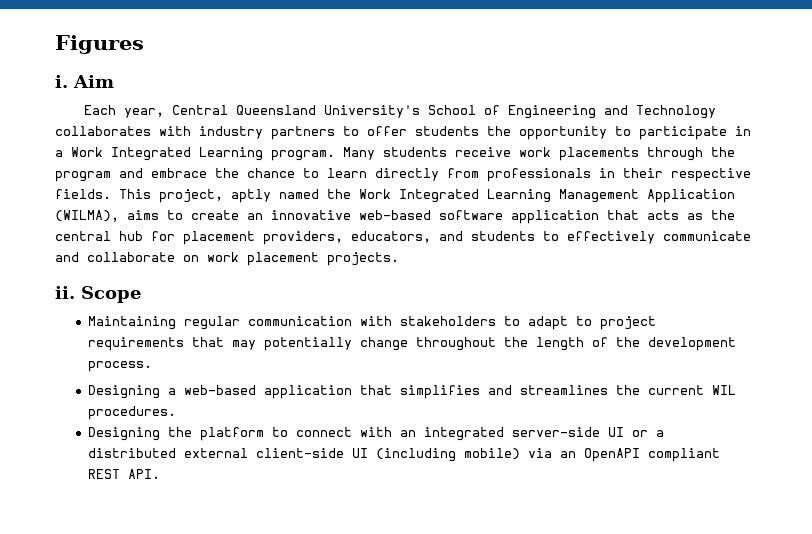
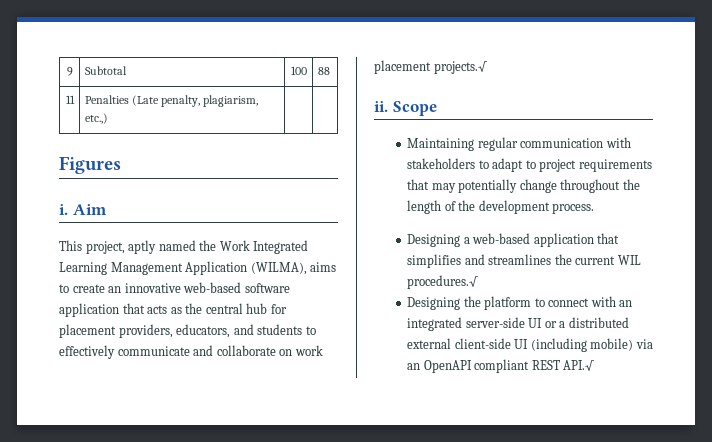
+ 9 | Subtotal | 100 | 88
+ 11 | Penalties (Late penalty, plagiarism, etc.,) | |
  Figures
  i. Aim
- Each year, Central Queensland University's School of Engineering and Technology collaborates with industry partners to offer students the opportunity to participate in a Work Integrated Learning program. Many students receive work placements through the program and embrace the chance to learn directly from professionals in their respective fields. This project, aptly named the Work Integrated Learning Management Application (WILMA), aims to create an innovative web-based software application that acts as the central hub for placement providers, educators, and students to effectively communicate and collaborate on work placement projects.
+ This project, aptly named the Work Integrated Learning Management Application (WILMA), aims to create an innovative web-based software application that acts as the central hub for placement providers, educators, and students to effectively communicate and collaborate on work placement projects.√
- Designing a web-based application that simplifies and streamlines the current WIL procedures.
+ Designing a web-based application that simplifies and streamlines the current WIL procedures.√
- Designing the platform to connect with an integrated server-side UI or a distributed external client-side UI (including mobile) via an OpenAPI compliant REST API.
+ Designing the platform to connect with an integrated server-side UI or a distributed external client-side UI (including mobile) via an OpenAPI compliant REST API.√

